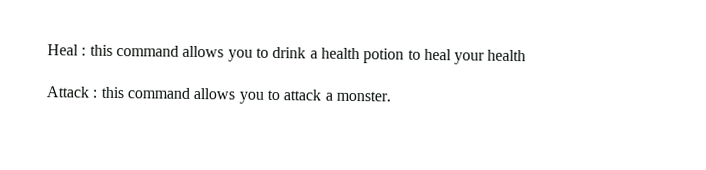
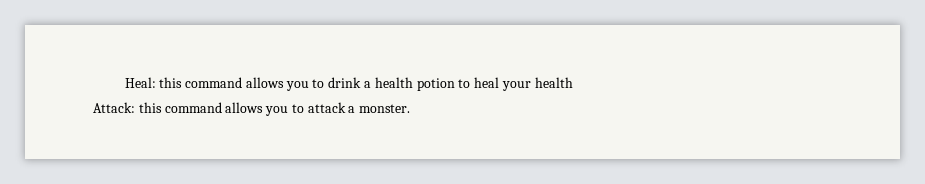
- Heal : this command allows you to drink a health potion to heal your health
+ Heal: this command allows you to drink a health potion to heal your health
- Attack : this command allows you to attack a monster.
+ Attack: this command allows you to attack a monster.

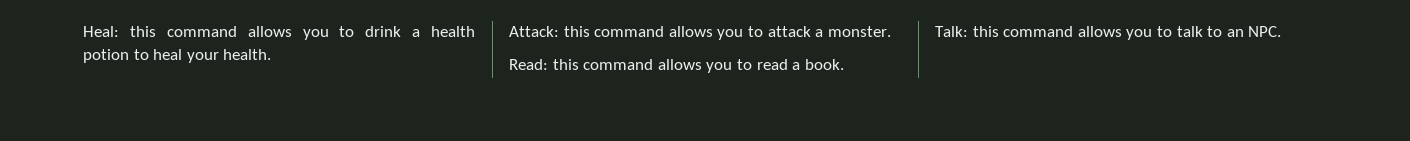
- Heal: this command allows you to drink a health potion to heal your health
+ Heal: this command allows you to drink a health potion to heal your health.
+ Read: this command allows you to read a book.
+ Talk: this command allows you to talk to an NPC.

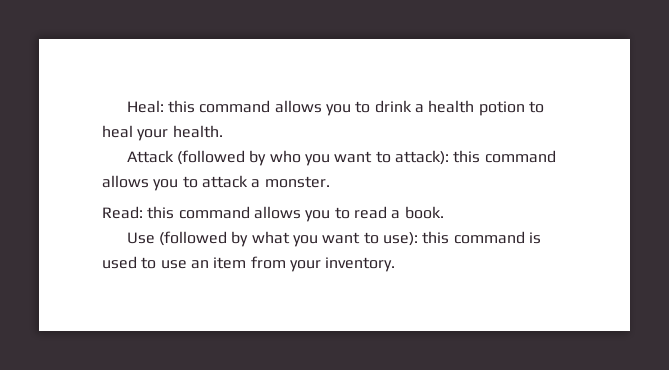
- Attack: this command allows you to attack a monster.
+ Attack (followed by who you want to attack): this command allows you to attack a monster.
- Talk: this command allows you to talk to an NPC.
+ Use (followed by what you want to use): this command is used to use an item from your inventory.

